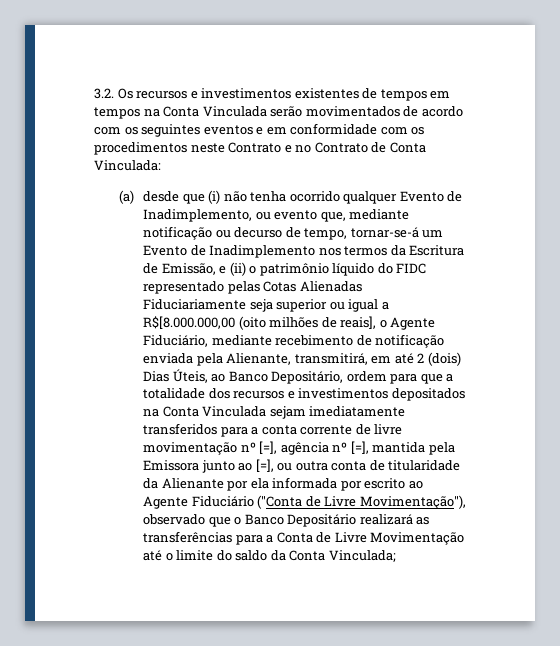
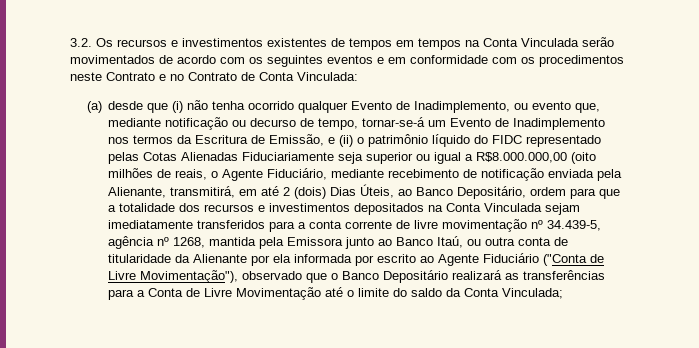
- (a) desde que (i) não tenha ocorrido qualquer Evento de Inadimplemento, ou evento que, mediante notificação ou decurso de tempo, tornar-se-á um Evento de Inadimplemento nos termos da Escritura de Emissão, e (ii) o patrimônio líquido do FIDC representado pelas Cotas Alienadas Fiduciariamente seja superior ou igual a R$[8.000.000,00 (oito milhões de reais], o Agente Fiduciário, mediante recebimento de notificação enviada pela Alienante, transmitirá, em até 2 (dois) Dias Úteis, ao Banco Depositário, ordem para que a totalidade dos recursos e investimentos depositados na Conta Vinculada sejam imediatamente transferidos para a conta corrente de livre movimentação nº [=], agência nº [=], mantida pela Emissora junto ao [=], ou outra conta de titularidade da Alienante por ela informada por escrito ao Agente Fiduciário ("Conta de Livre Movimentação"), observado que o Banco Depositário realizará as transferências para a Conta de Livre Movimentação até o limite do saldo da Conta Vinculada;
+ (a) desde que (i) não tenha ocorrido qualquer Evento de Inadimplemento, ou evento que, mediante notificação ou decurso de tempo, tornar-se-á um Evento de Inadimplemento nos termos da Escritura de Emissão, e (ii) o patrimônio líquido do FIDC representado pelas Cotas Alienadas Fiduciariamente seja superior ou igual a R$8.000.000,00 (oito milhões de reais, o Agente Fiduciário, mediante recebimento de notificação enviada pela Alienante, transmitirá, em até 2 (dois) Dias Úteis, ao Banco Depositário, ordem para que a totalidade dos recursos e investimentos depositados na Conta Vinculada sejam imediatamente transferidos para a conta corrente de livre movimentação nº 34.439-5, agência nº 1268, mantida pela Emissora junto ao Banco Itaú, ou outra conta de titularidade da Alienante por ela informada por escrito ao Agente Fiduciário ("Conta de Livre Movimentação"), observado que o Banco Depositário realizará as transferências para a Conta de Livre Movimentação até o limite do saldo da Conta Vinculada;

